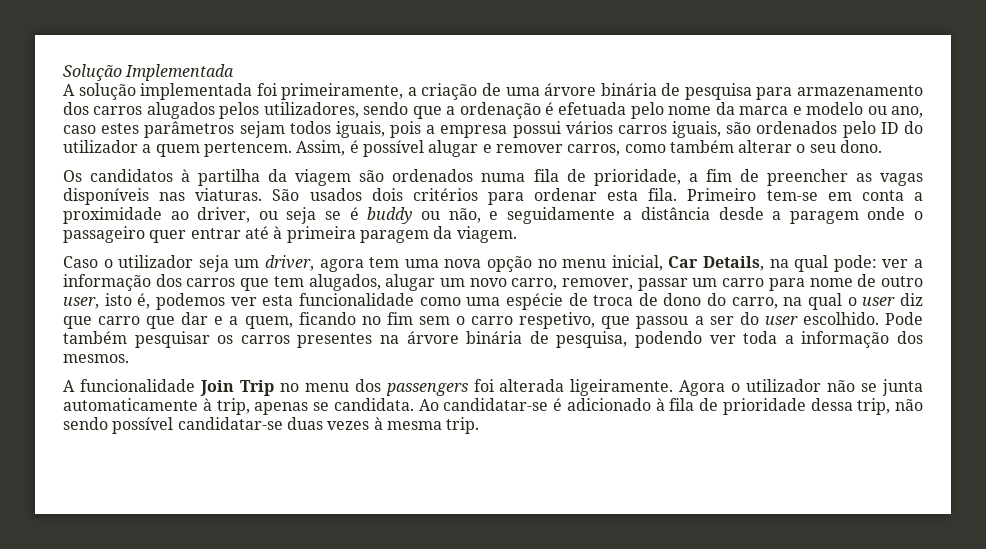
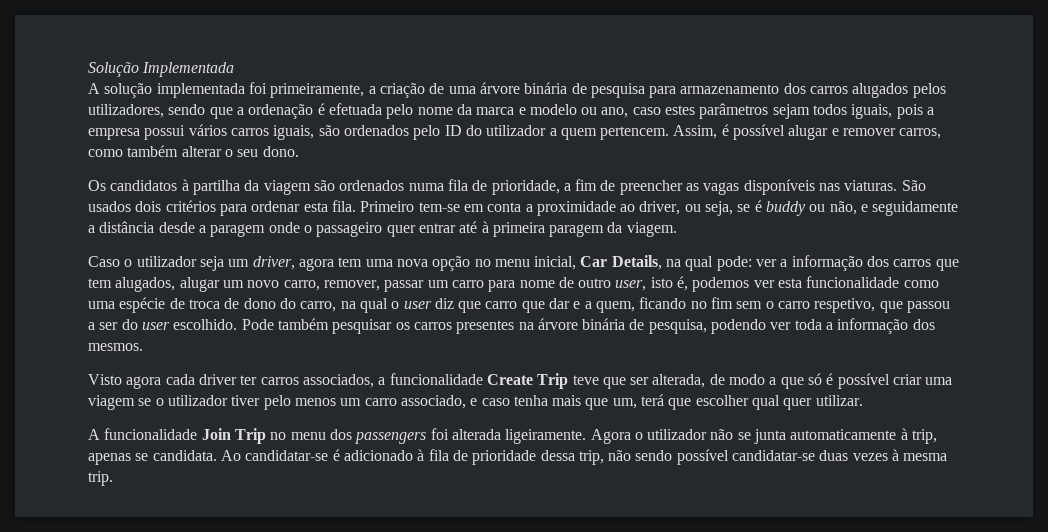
- Primeiro tem-se em conta a proximidade ao driver, ou seja se é buddy ou não, e seguidamente a distância desde a paragem onde o passageiro quer entrar até à primeira paragem da viagem.
+ Primeiro tem-se em conta a proximidade ao driver, ou seja, se é buddy ou não, e seguidamente a distância desde a paragem onde o passageiro quer entrar até à primeira paragem da viagem.
+ Visto agora cada driver ter carros associados, a funcionalidade Create Trip teve que ser alterada, de modo a que só é possível criar uma viagem se o utilizador tiver pelo menos um carro associado, e caso tenha mais que um, terá que escolher qual quer utilizar.

